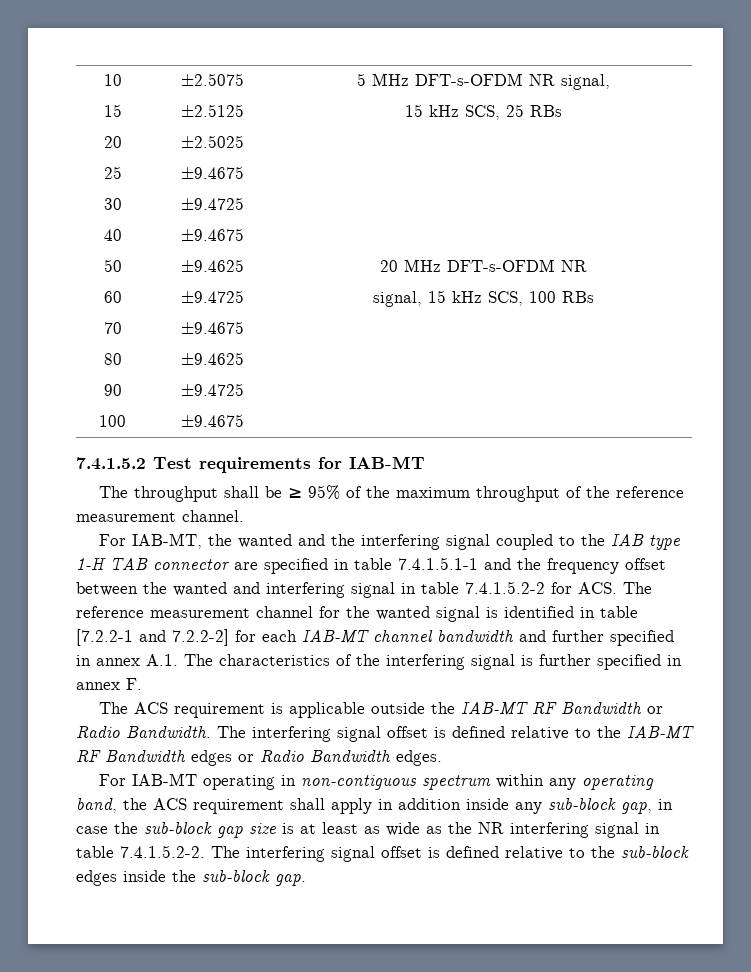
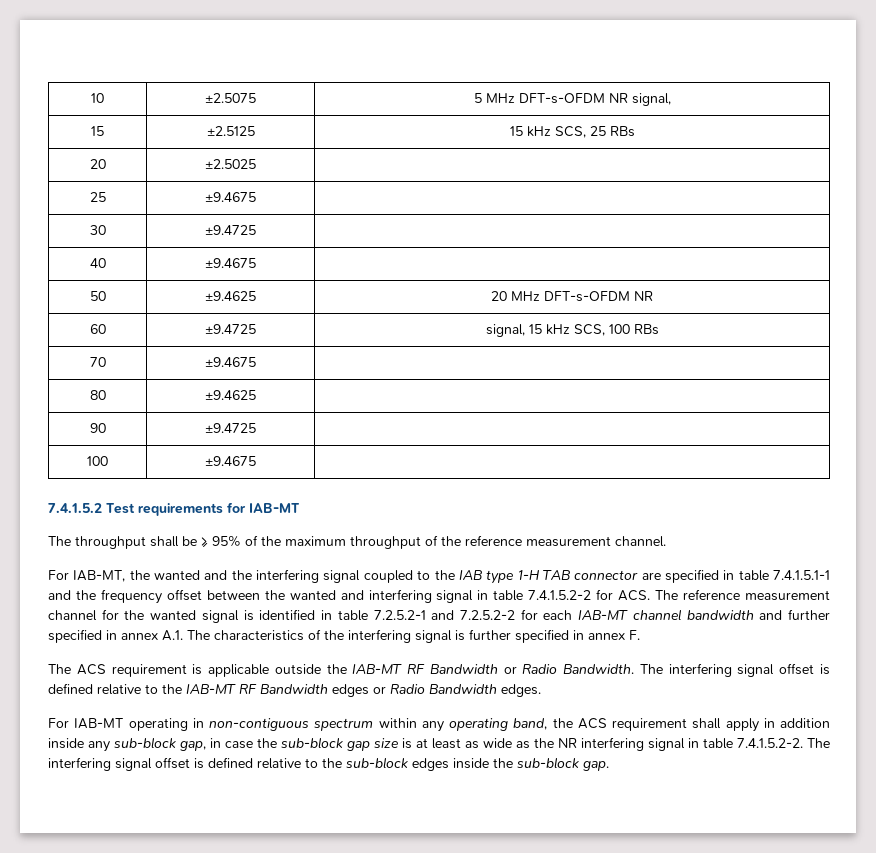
- For IAB-MT, the wanted and the interfering signal coupled to the IAB type 1-H TAB connector are specified in table 7.4.1.5.1-1 and the frequency offset between the wanted and interfering signal in table 7.4.1.5.2-2 for ACS. The reference measurement channel for the wanted signal is identified in table [7.2.2-1 and 7.2.2-2] for each IAB-MT channel bandwidth and further specified in annex A.1. The characteristics of the interfering signal is further specified in annex F.
+ For IAB-MT, the wanted and the interfering signal coupled to the IAB type 1-H TAB connector are specified in table 7.4.1.5.1-1 and the frequency offset between the wanted and interfering signal in table 7.4.1.5.2-2 for ACS. The reference measurement channel for the wanted signal is identified in table 7.2.5.2-1 and 7.2.5.2-2 for each IAB-MT channel bandwidth and further specified in annex A.1. The characteristics of the interfering signal is further specified in annex F.

